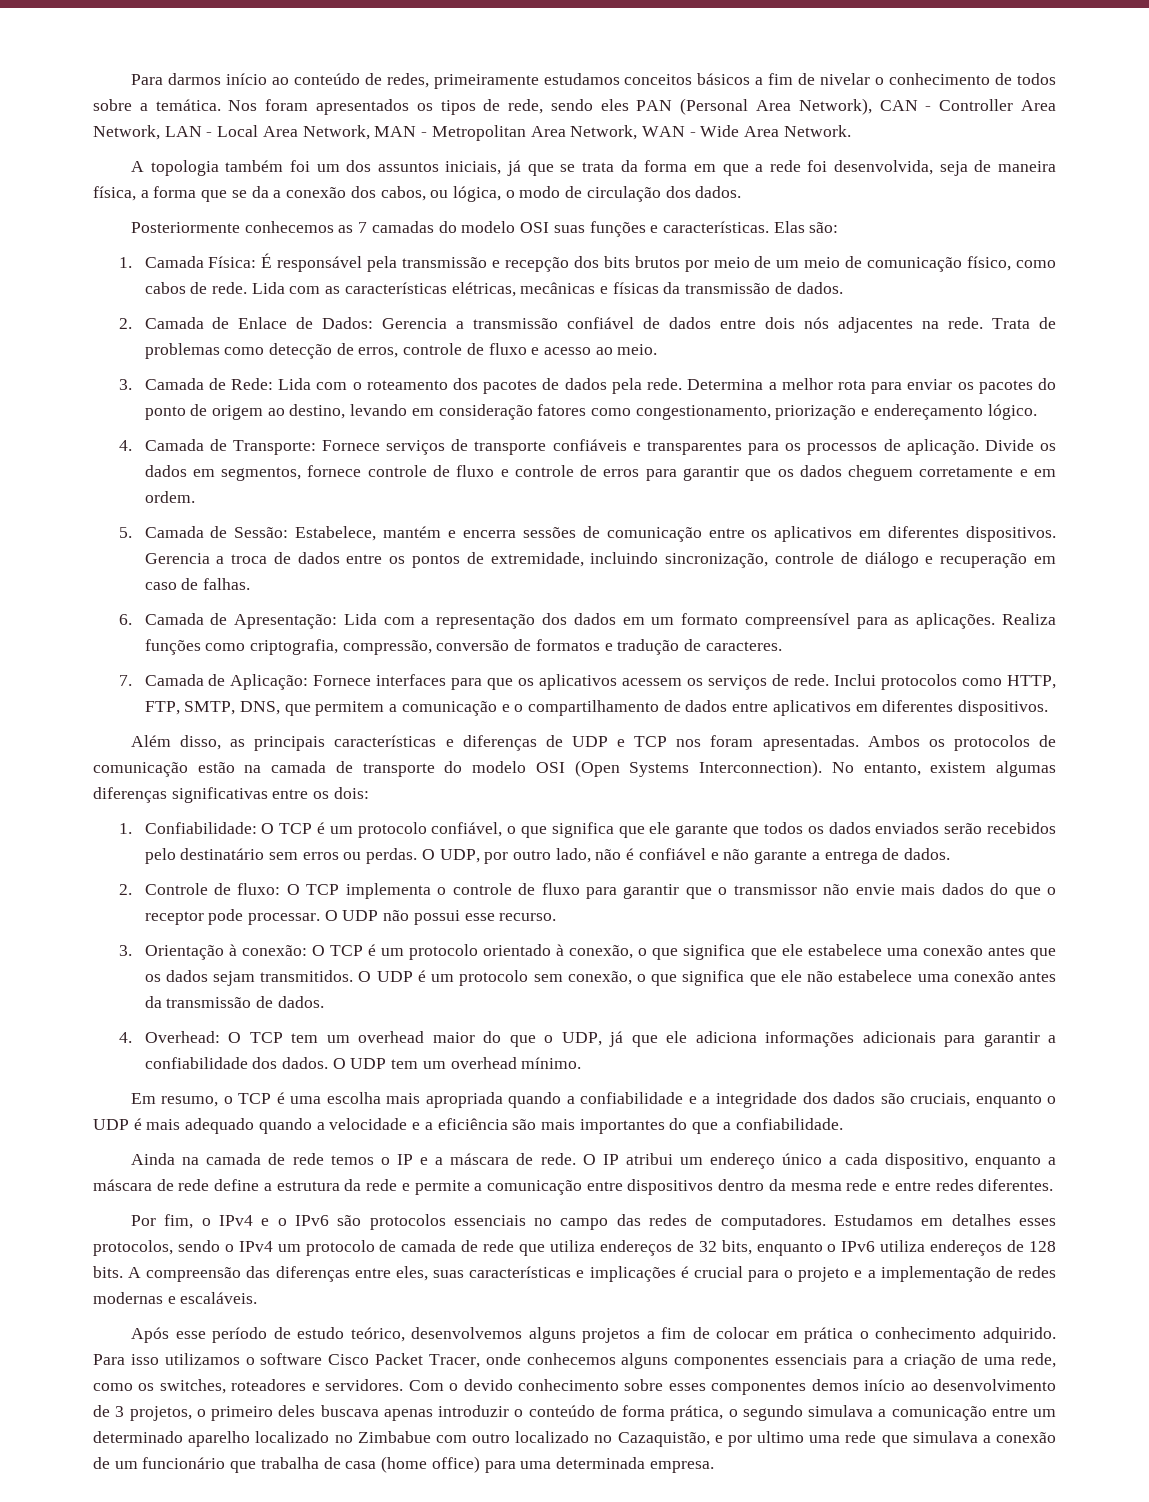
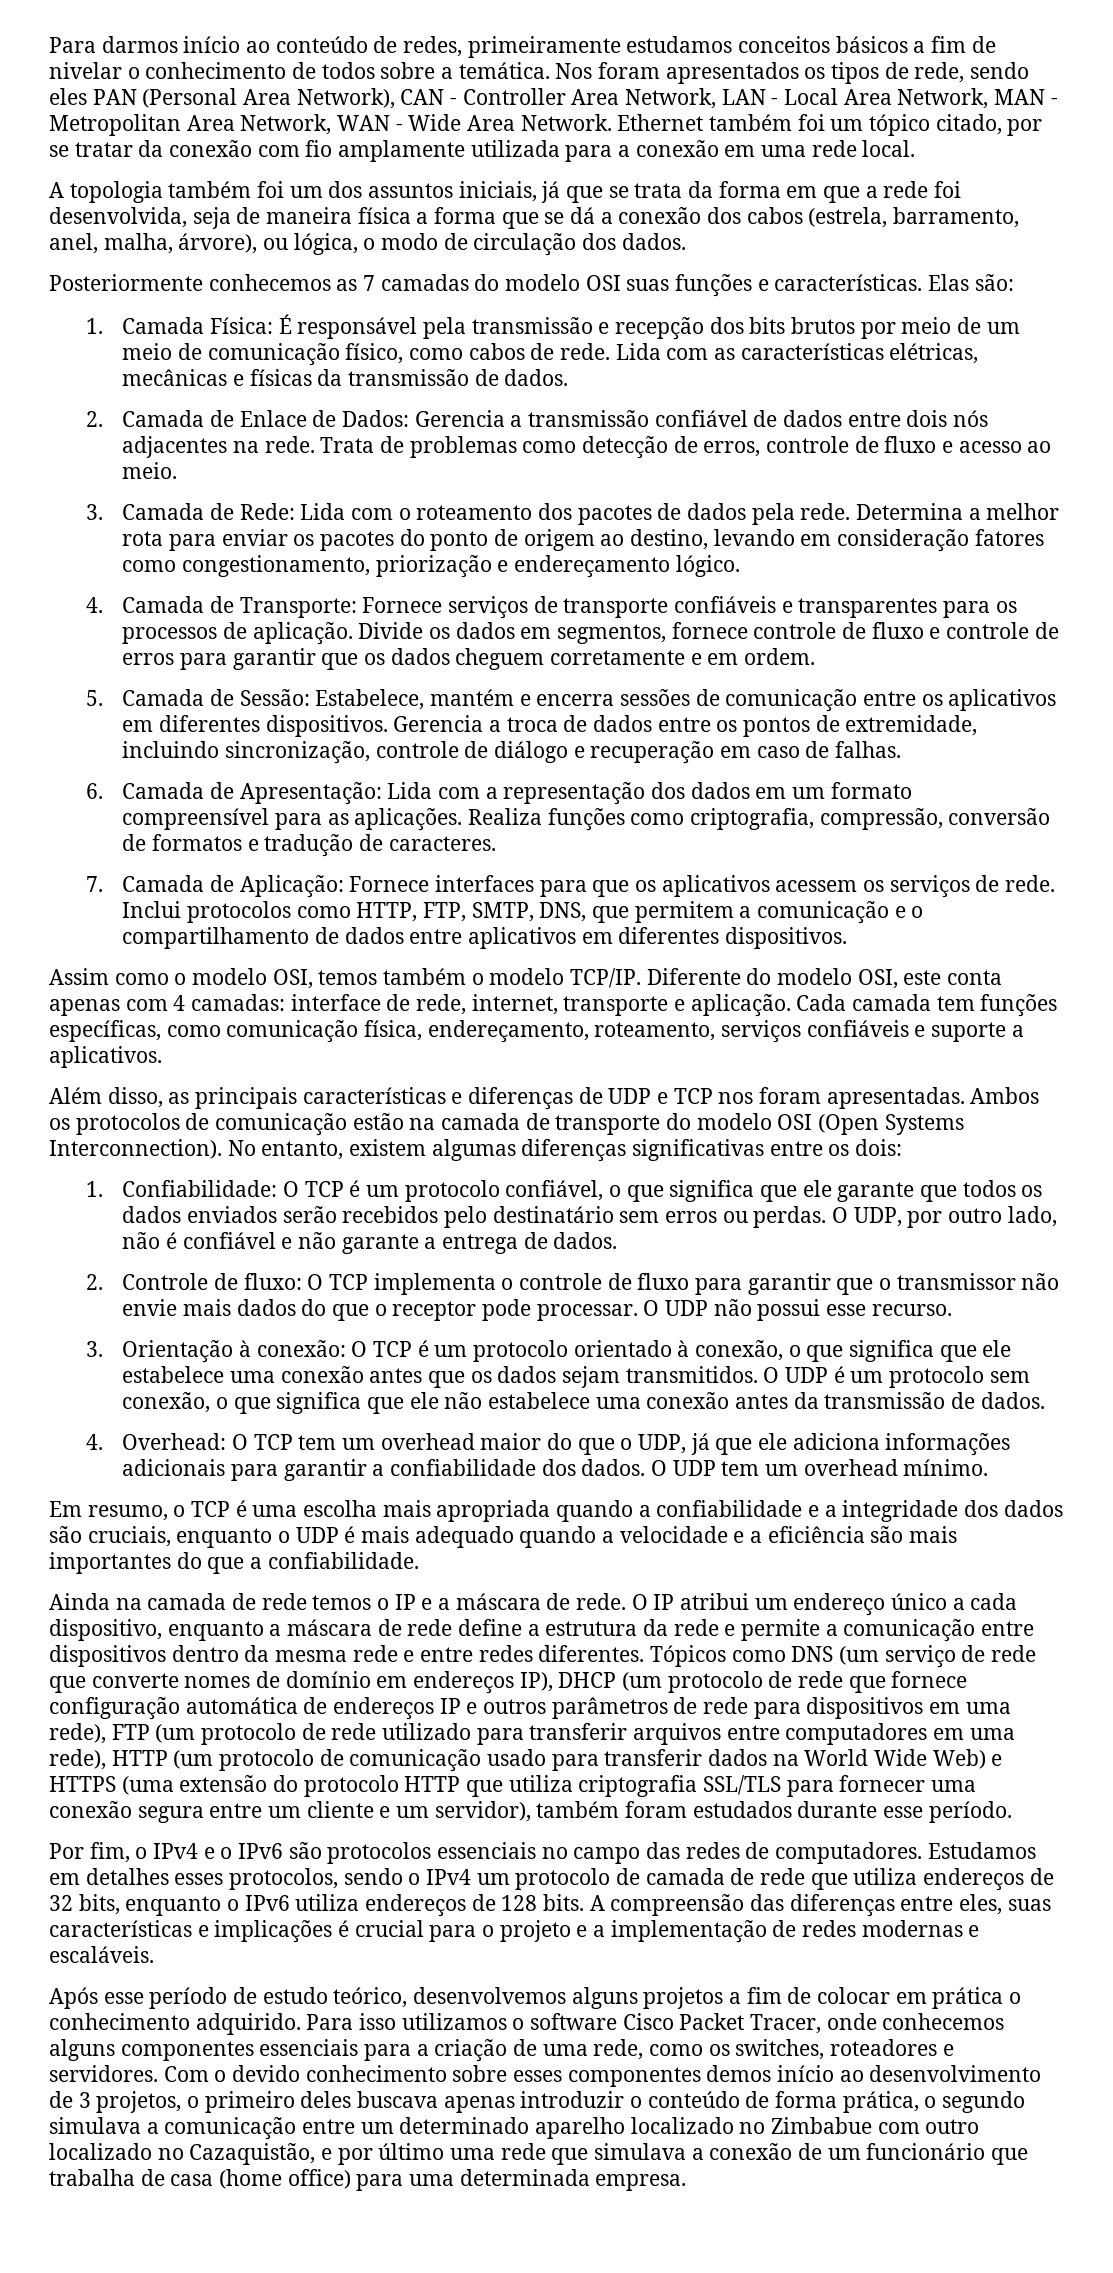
+ Ethernet também foi um tópico citado, por se tratar da conexão com fio amplamente utilizada para a conexão em uma rede local.
- A topologia também foi um dos assuntos iniciais, já que se trata da forma em que a rede foi desenvolvida, seja de maneira física, a forma que se da a conexão dos cabos, ou lógica, o modo de circulação dos dados.
+ A topologia também foi um dos assuntos iniciais, já que se trata da forma em que a rede foi desenvolvida, seja de maneira física a forma que se dá a conexão dos cabos (estrela, barramento, anel, malha, árvore), ou lógica, o modo de circulação dos dados.
+ Assim como o modelo OSI, temos também o modelo TCP/IP. Diferente do modelo OSI, este conta apenas com 4 camadas: interface de rede, internet, transporte e aplicação. Cada camada tem funções específicas, como comunicação física, endereçamento, roteamento, serviços confiáveis e suporte a aplicativos.
+ Tópicos como DNS (um serviço de rede que converte nomes de domínio em endereços IP), DHCP (um protocolo de rede que fornece configuração automática de endereços IP e outros parâmetros de rede para dispositivos em uma rede), FTP (um protocolo de rede utilizado para transferir arquivos entre computadores em uma rede), HTTP (um protocolo de comunicação usado para transferir dados na World Wide Web) e HTTPS (uma extensão do protocolo HTTP que utiliza criptografia SSL/TLS para fornecer uma conexão segura entre um cliente e um servidor), também foram estudados durante esse período.
- Com o devido conhecimento sobre esses componentes demos início ao desenvolvimento de 3 projetos, o primeiro deles buscava apenas introduzir o conteúdo de forma prática, o segundo simulava a comunicação entre um determinado aparelho localizado no Zimbabue com outro localizado no Cazaquistão, e por ultimo uma rede que simulava a conexão de um funcionário que trabalha de casa (home office) para uma determinada empresa.
+ Com o devido conhecimento sobre esses componentes demos início ao desenvolvimento de 3 projetos, o primeiro deles buscava apenas introduzir o conteúdo de forma prática, o segundo simulava a comunicação entre um determinado aparelho localizado no Zimbabue com outro localizado no Cazaquistão, e por último uma rede que simulava a conexão de um funcionário que trabalha de casa (home office) para uma determinada empresa.

